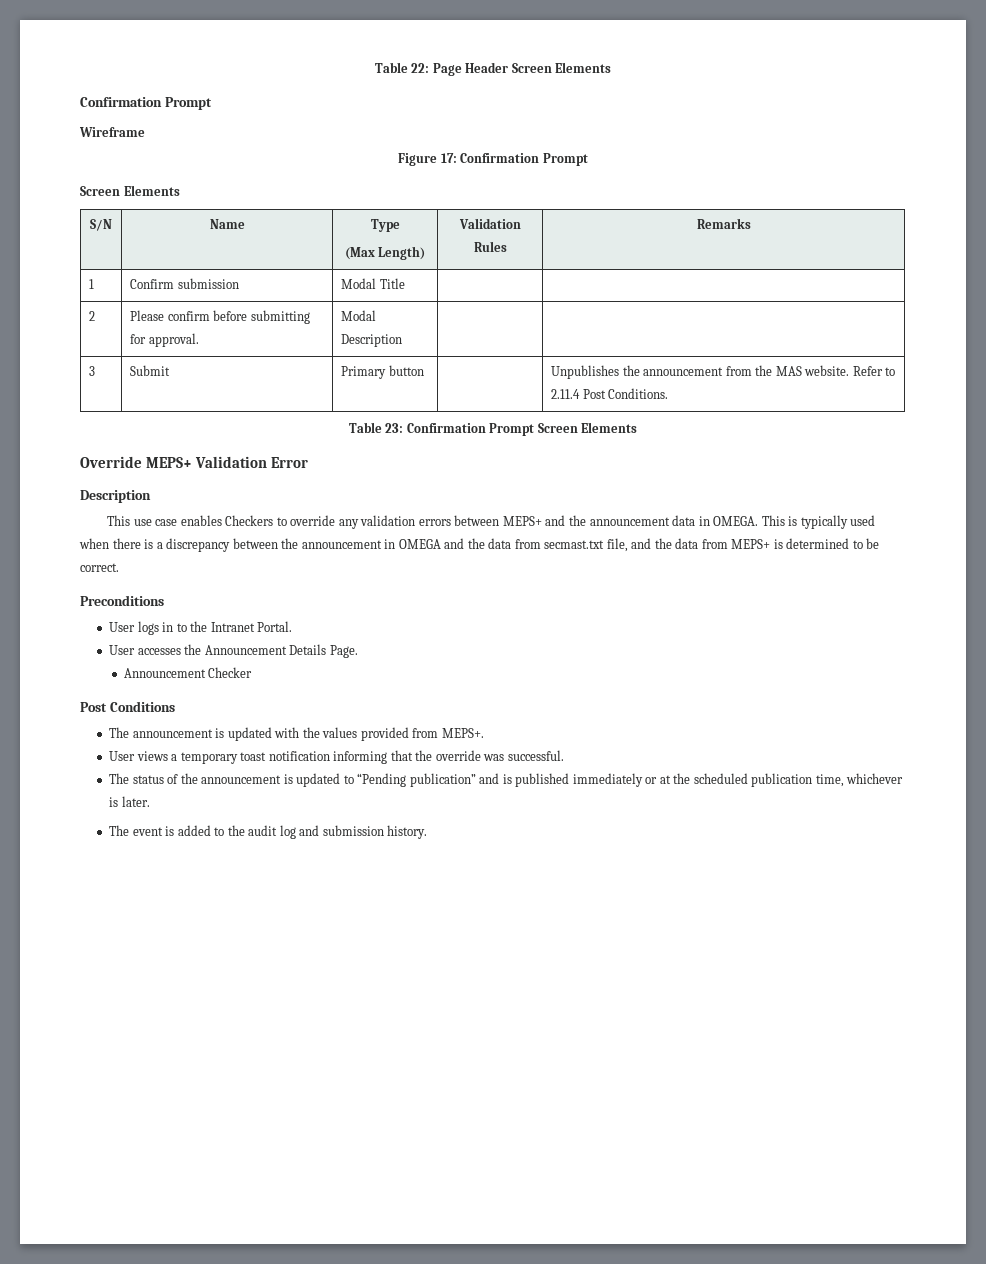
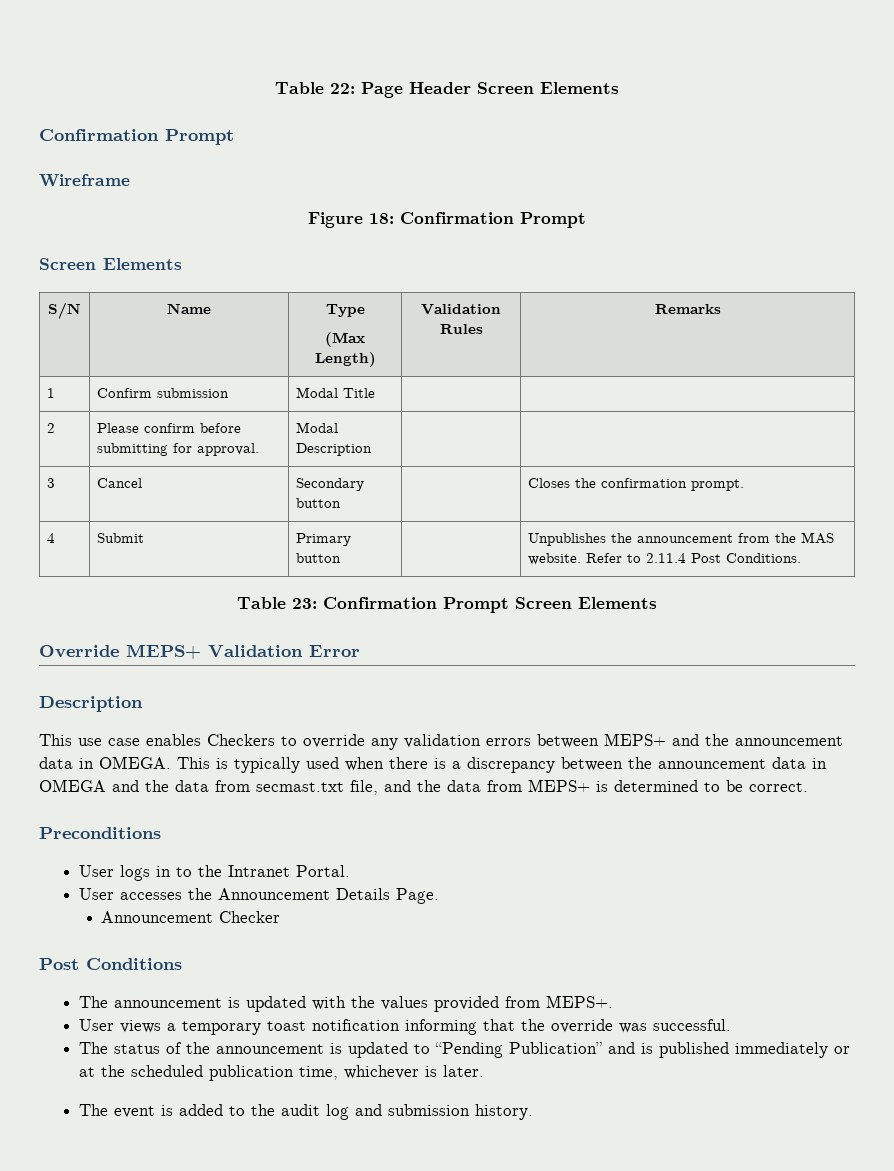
- Figure 17: Confirmation Prompt
+ Figure 18: Confirmation Prompt
- 3 | Submit | Primary button | | Unpublishes the announcement from the MAS website. Refer to 2.11.4 Post Conditions.
+ 3 | Cancel | Secondary button | | Closes the confirmation prompt.
+ 4 | Submit | Primary button | | Unpublishes the announcement from the MAS website. Refer to 2.11.4 Post Conditions.
- This is typically used when there is a discrepancy between the announcement in OMEGA and the data from secmast.txt file, and the data from MEPS+ is determined to be correct.
+ This is typically used when there is a discrepancy between the announcement data in OMEGA and the data from secmast.txt file, and the data from MEPS+ is determined to be correct.
- The status of the announcement is updated to “Pending publication” and is published immediately or at the scheduled publication time, whichever is later.
+ The status of the announcement is updated to “Pending Publication” and is published immediately or at the scheduled publication time, whichever is later.

